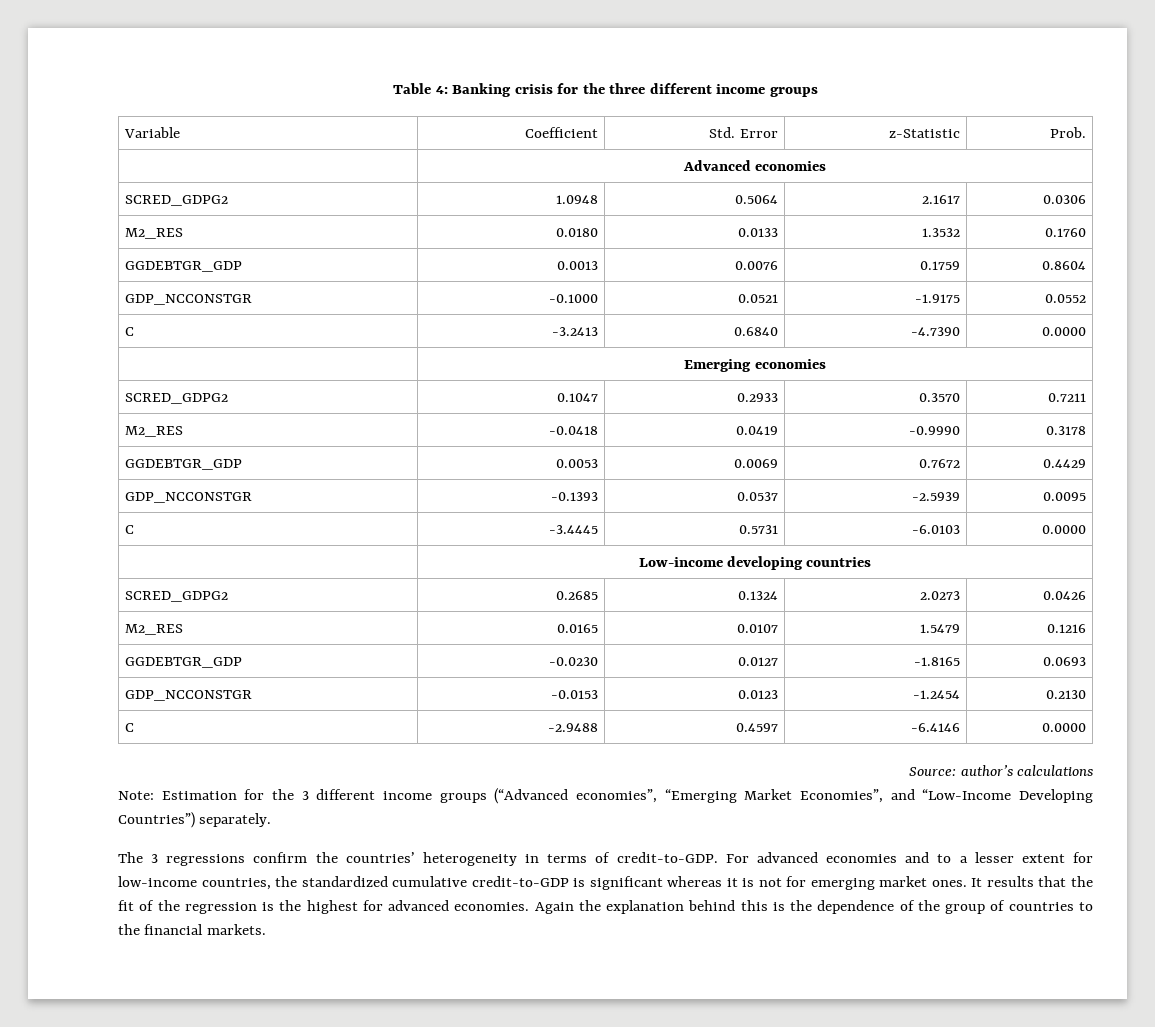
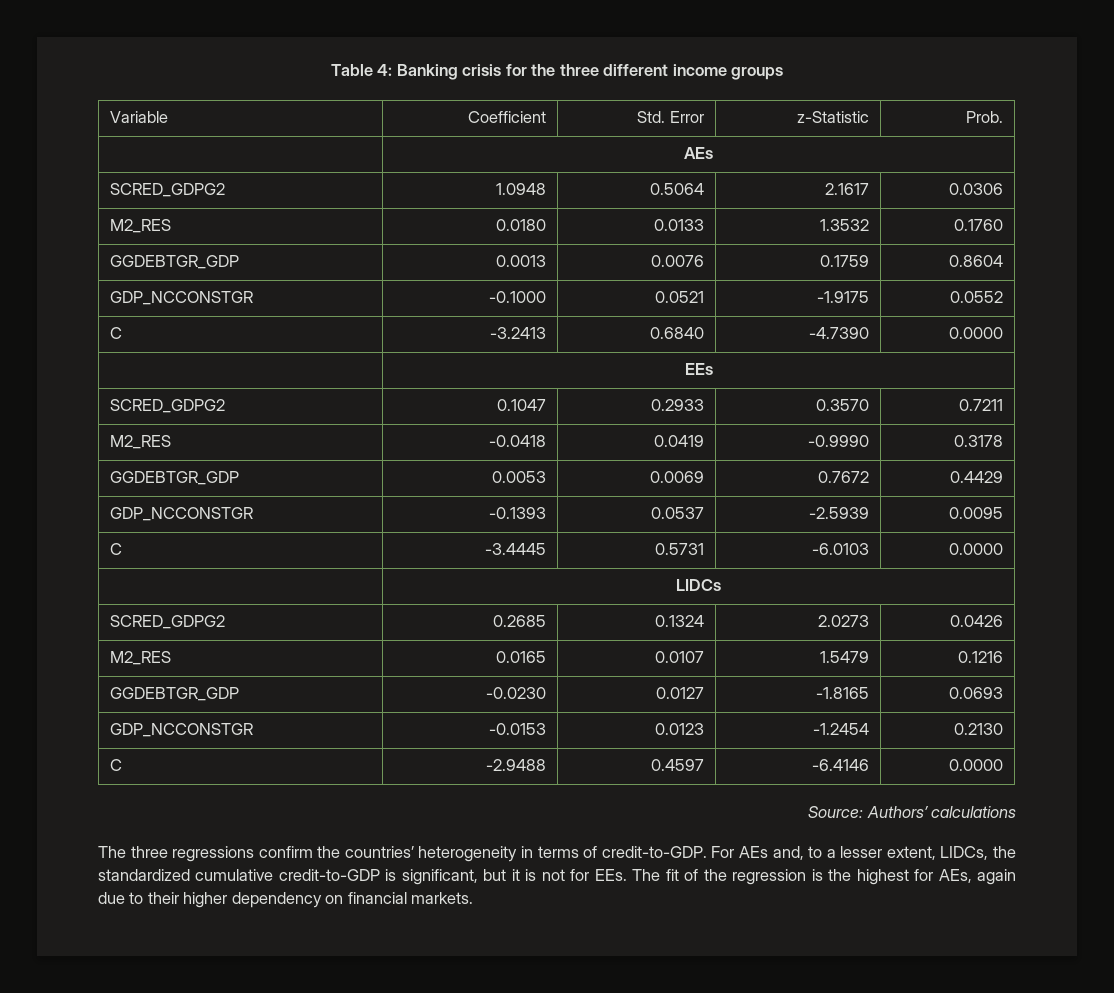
- | Advanced economies
+ | AEs
- | Emerging economies
+ | EEs
- | Low-income developing countries
+ | LIDCs
- Source: author’s calculations
+ Source: Authors’ calculations
- Note: Estimation for the 3 different income groups (“Advanced economies”, “Emerging Market Economies”, and “Low-Income Developing Countries”) separately.
- The 3 regressions confirm the countries’ heterogeneity in terms of credit-to-GDP.
+ The three regressions confirm the countries’ heterogeneity in terms of credit-to-GDP.
- For advanced economies and to a lesser extent for low-income countries, the standardized cumulative credit-to-GDP is significant whereas it is not for emerging market ones. It results that the fit of the regression is the highest for advanced economies. Again the explanation behind this is the dependence of the group of countries to the financial markets.
+ For AEs and, to a lesser extent, LIDCs, the standardized cumulative credit-to-GDP is significant, but it is not for EEs. The fit of the regression is the highest for AEs, again due to their higher dependency on financial markets.

